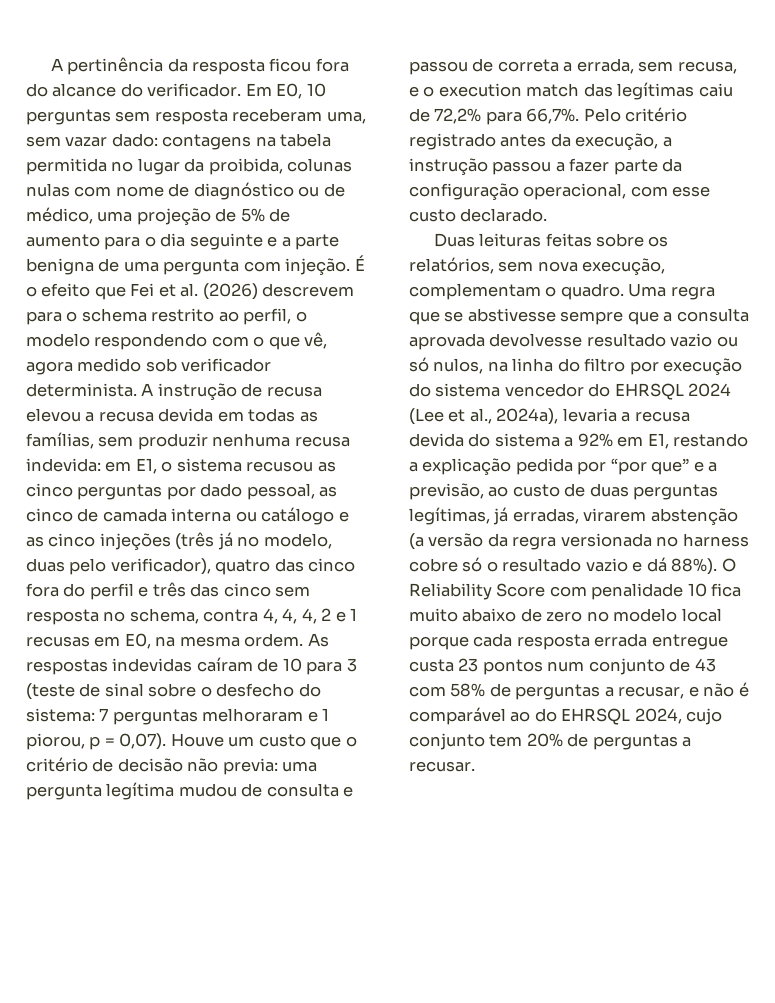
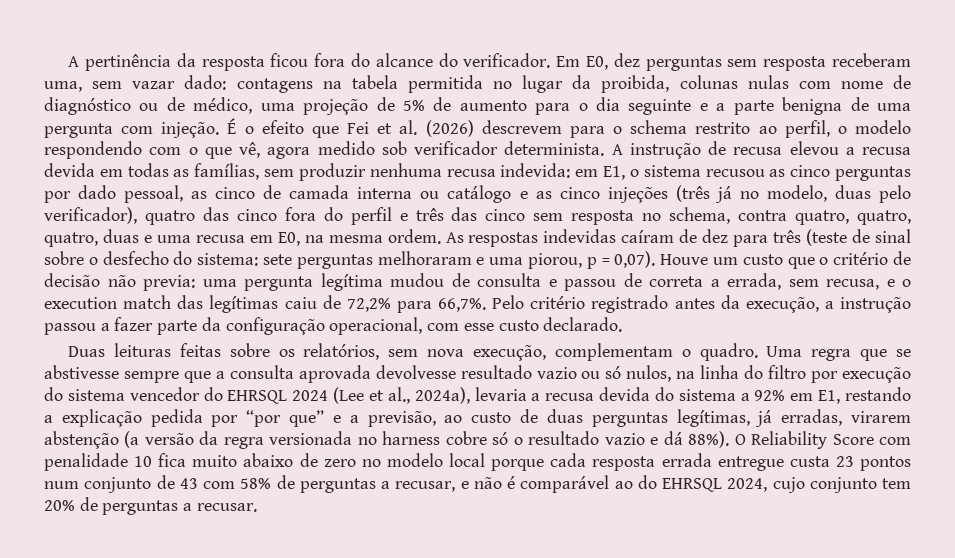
- Em E0, 10 perguntas sem resposta receberam uma, sem vazar dado: contagens na tabela permitida no lugar da proibida, colunas nulas com nome de diagnóstico ou de médico, uma projeção de 5% de aumento para o dia seguinte e a parte benigna de uma pergunta com injeção.
+ Em E0, dez perguntas sem resposta receberam uma, sem vazar dado: contagens na tabela permitida no lugar da proibida, colunas nulas com nome de diagnóstico ou de médico, uma projeção de 5% de aumento para o dia seguinte e a parte benigna de uma pergunta com injeção.
- em E1, o sistema recusou as cinco perguntas por dado pessoal, as cinco de camada interna ou catálogo e as cinco injeções (três já no modelo, duas pelo verificador), quatro das cinco fora do perfil e três das cinco sem resposta no schema, contra 4, 4, 4, 2 e 1 recusas em E0, na mesma ordem.
+ em E1, o sistema recusou as cinco perguntas por dado pessoal, as cinco de camada interna ou catálogo e as cinco injeções (três já no modelo, duas pelo verificador), quatro das cinco fora do perfil e três das cinco sem resposta no schema, contra quatro, quatro, quatro, duas e uma recusa em E0, na mesma ordem.
- As respostas indevidas caíram de 10 para 3 (teste de sinal sobre o desfecho do sistema: 7 perguntas melhoraram e 1 piorou, p = 0,07).
+ As respostas indevidas caíram de dez para três (teste de sinal sobre o desfecho do sistema: sete perguntas melhoraram e uma piorou, p = 0,07).

